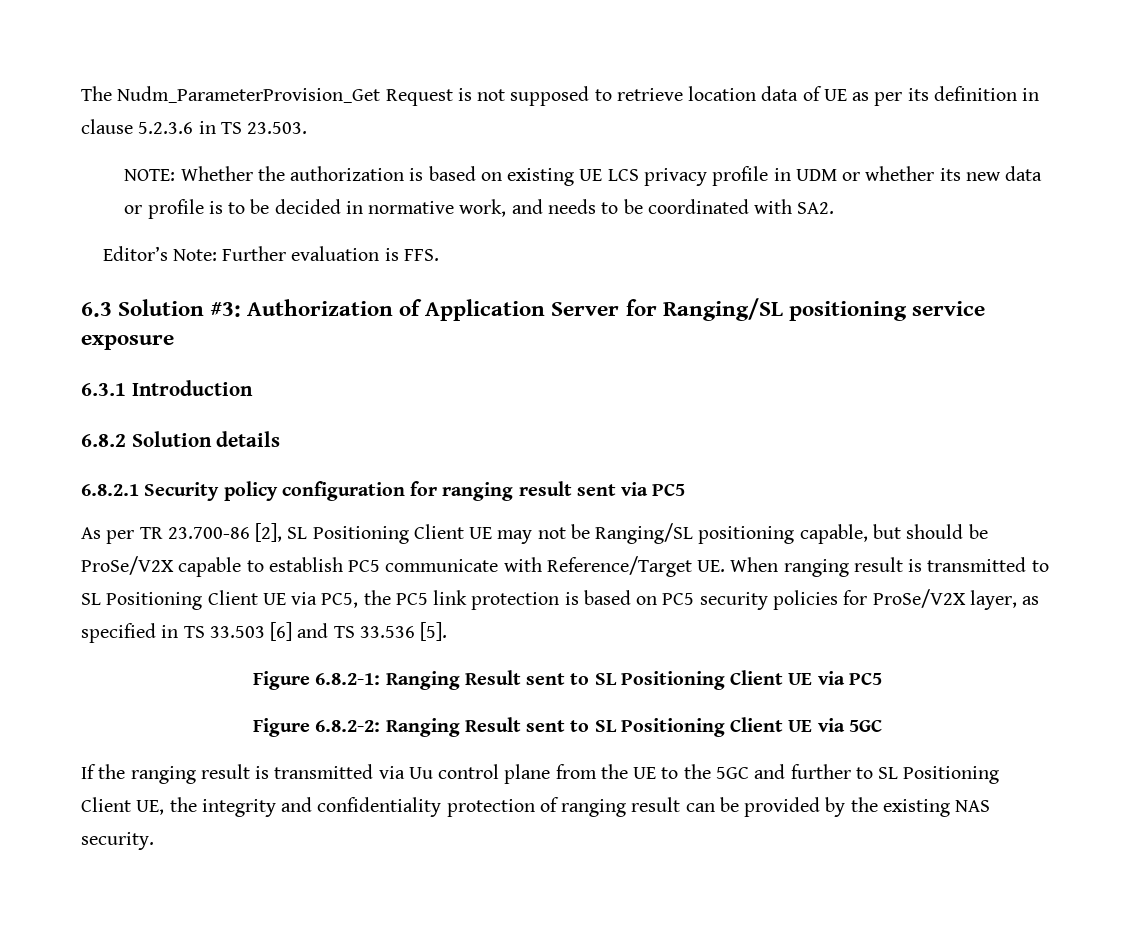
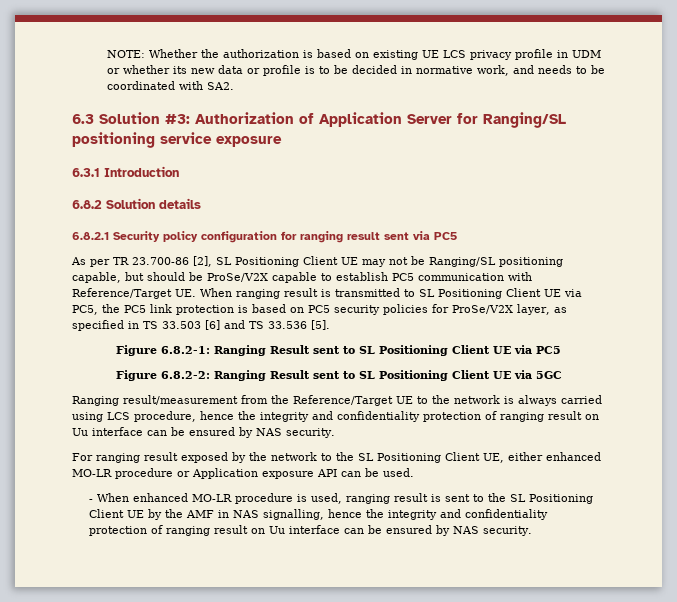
- The Nudm_ParameterProvision_Get Request is not supposed to retrieve location data of UE as per its definition in clause 5.2.3.6 in TS 23.503.
- Editor’s Note: Further evaluation is FFS.
- As per TR 23.700-86 [2], SL Positioning Client UE may not be Ranging/SL positioning capable, but should be ProSe/V2X capable to establish PC5 communicate with Reference/Target UE. When ranging result is transmitted to SL Positioning Client UE via PC5, the PC5 link protection is based on PC5 security policies for ProSe/V2X layer, as specified in TS 33.503 [6] and TS 33.536 [5].
+ As per TR 23.700-86 [2], SL Positioning Client UE may not be Ranging/SL positioning capable, but should be ProSe/V2X capable to establish PC5 communication with Reference/Target UE. When ranging result is transmitted to SL Positioning Client UE via PC5, the PC5 link protection is based on PC5 security policies for ProSe/V2X layer, as specified in TS 33.503 [6] and TS 33.536 [5].
- If the ranging result is transmitted via Uu control plane from the UE to the 5GC and further to SL Positioning Client UE, the integrity and confidentiality protection of ranging result can be provided by the existing NAS security.
+ Ranging result/measurement from the Reference/Target UE to the network is always carried using LCS procedure, hence the integrity and confidentiality protection of ranging result on Uu interface can be ensured by NAS security.
+ For ranging result exposed by the network to the SL Positioning Client UE, either enhanced MO-LR procedure or Application exposure API can be used.
+ - When enhanced MO-LR procedure is used, ranging result is sent to the SL Positioning Client UE by the AMF in NAS signalling, hence the integrity and confidentiality protection of ranging result on Uu interface can be ensured by NAS security.

